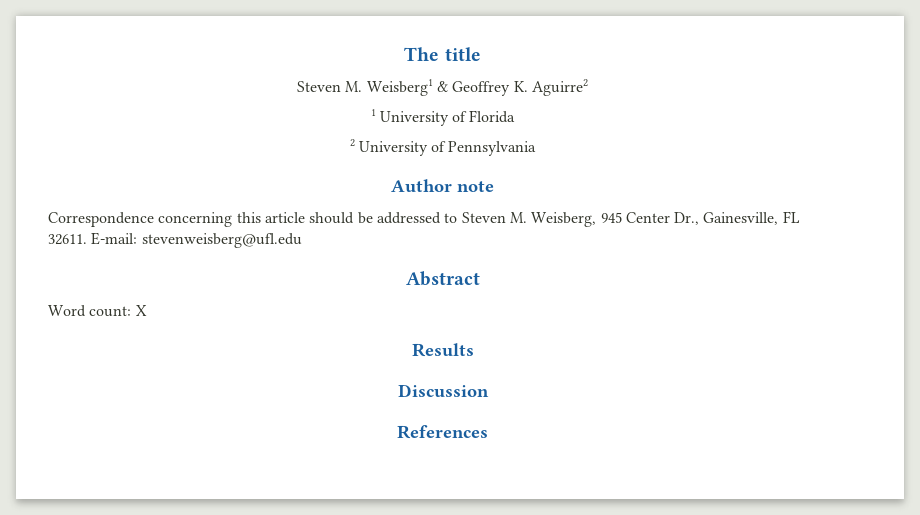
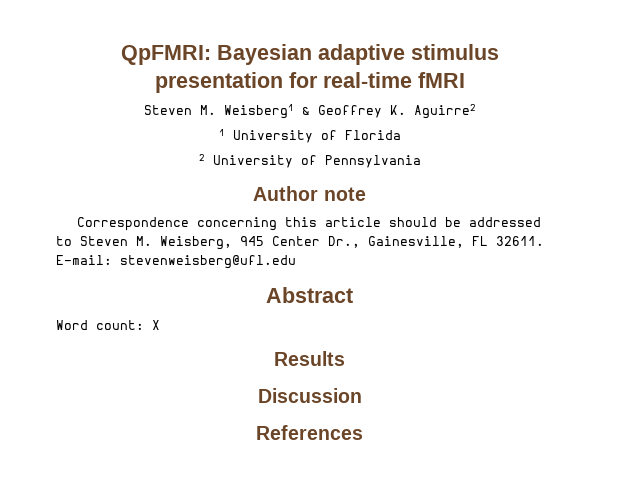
- The title
+ QpFMRI: Bayesian adaptive stimulus presentation for real-time fMRI

